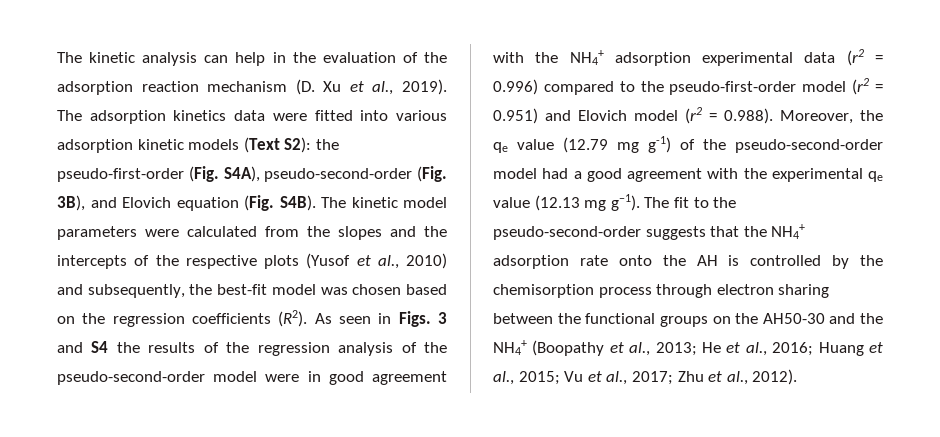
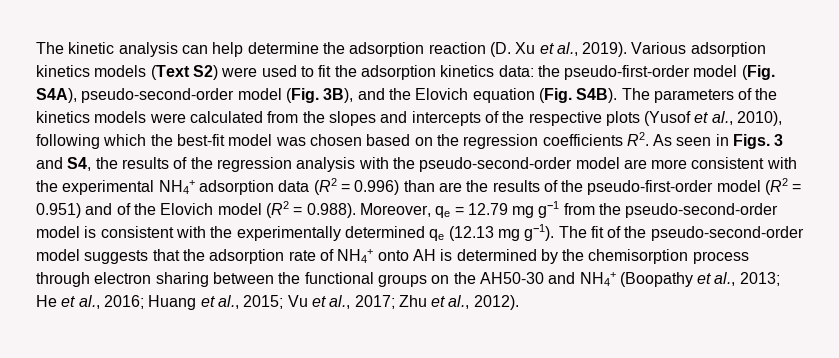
- The kinetic analysis can help in the evaluation of the adsorption reaction mechanism (D. Xu et al., 2019).
+ The kinetic analysis can help determine the adsorption reaction (D. Xu et al., 2019).
- The adsorption kinetics data were fitted into various adsorption kinetic models (Text S2): the pseudo-first-order (Fig. S4A), pseudo-second-order (Fig. 3B), and Elovich equation (Fig. S4B).
+ Various adsorption kinetics models (Text S2) were used to fit the adsorption kinetics data: the pseudo-first-order model (Fig. S4A), pseudo-second-order model (Fig. 3B), and the Elovich equation (Fig. S4B).
- The kinetic model parameters were calculated from the slopes and the intercepts of the respective plots (Yusof et al., 2010) and subsequently, the best-fit model was chosen based on the regression coefficients (R2). As seen in Figs. 3 and S4 the results of the regression analysis of the pseudo-second-order model were in good agreement with the NH4+ adsorption experimental data (r2 = 0.996) compared to the pseudo-first-order model (r2 = 0.951) and Elovich model (r2 = 0.988). Moreover, the qe value (12.79 mg g-1) of the pseudo-second-order model had a good agreement with the experimental qe value (12.13 mg g−1).
+ The parameters of the kinetics models were calculated from the slopes and intercepts of the respective plots (Yusof et al., 2010), following which the best-fit model was chosen based on the regression coefficients R2. As seen in Figs. 3 and S4, the results of the regression analysis with the pseudo-second-order model are more consistent with the experimental NH4+ adsorption data (R2 = 0.996) than are the results of the pseudo-first-order model (R2 = 0.951) and of the Elovich model (R2 = 0.988). Moreover, qe = 12.79 mg g−1 from the pseudo-second-order model is consistent with the experimentally determined qe (12.13 mg g−1).
- The fit to the pseudo-second-order suggests that the NH4+ adsorption rate onto the AH is controlled by the chemisorption process through electron sharing between the functional groups on the AH50-30 and the NH4+ (Boopathy et al., 2013; He et al., 2016; Huang et al., 2015; Vu et al., 2017; Zhu et al., 2012).
+ The fit of the pseudo-second-order model suggests that the adsorption rate of NH4+ onto AH is determined by the chemisorption process through electron sharing between the functional groups on the AH50-30 and NH4+ (Boopathy et al., 2013; He et al., 2016; Huang et al., 2015; Vu et al., 2017; Zhu et al., 2012).

